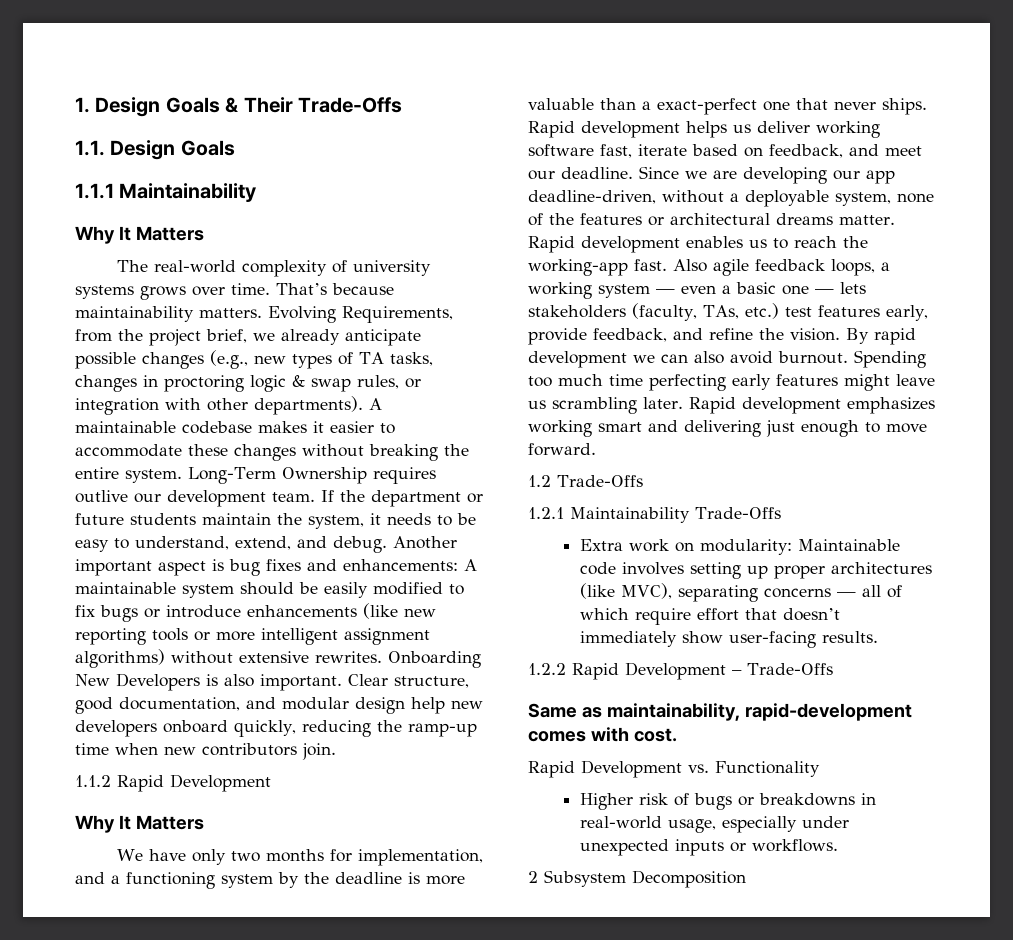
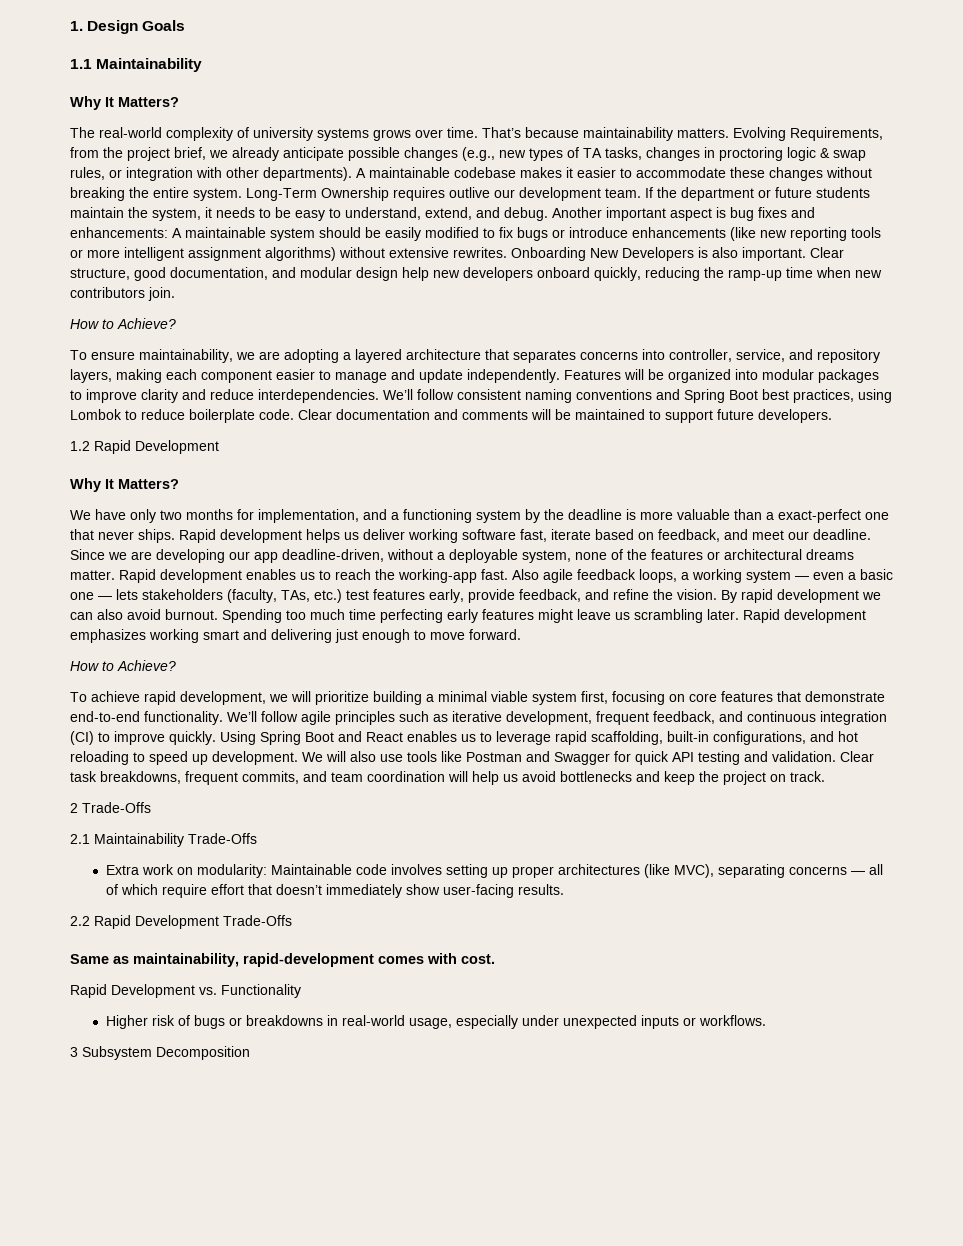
- 1. Design Goals & Their Trade-Offs
- 1.1. Design Goals
- 1.1.1 Maintainability
- Why It Matters
+ 1. Design Goals
+ 1.1 Maintainability
+ Why It Matters?
  Clear structure, good documentation, and modular design help new developers onboard quickly, reducing the ramp-up time when new contributors join.
- 1.1.2 Rapid Development
- Why It Matters
+ How to Achieve?
+ To ensure maintainability, we are adopting a layered architecture that separates concerns into controller, service, and repository layers, making each component easier to manage and update independently. Features will be organized into modular packages to improve clarity and reduce interdependencies. We’ll follow consistent naming conventions and Spring Boot best practices, using Lombok to reduce boilerplate code. Clear documentation and comments will be maintained to support future developers.
+ 1.2 Rapid Development
+ Why It Matters?
  Rapid development emphasizes working smart and delivering just enough to move forward.
- 1.2 Trade-Offs
- 1.2.1 Maintainability Trade-Offs
+ How to Achieve?
+ To achieve rapid development, we will prioritize building a minimal viable system first, focusing on core features that demonstrate end-to-end functionality. We’ll follow agile principles such as iterative development, frequent feedback, and continuous integration (CI) to improve quickly. Using Spring Boot and React enables us to leverage rapid scaffolding, built-in configurations, and hot reloading to speed up development. We will also use tools like Postman and Swagger for quick API testing and validation. Clear task breakdowns, frequent commits, and team coordination will help us avoid bottlenecks and keep the project on track.
+ 2 Trade-Offs
+ 2.1 Maintainability Trade-Offs
- 1.2.2 Rapid Development – Trade-Offs
+ 2.2 Rapid Development Trade-Offs
- 2 Subsystem Decomposition
+ 3 Subsystem Decomposition

